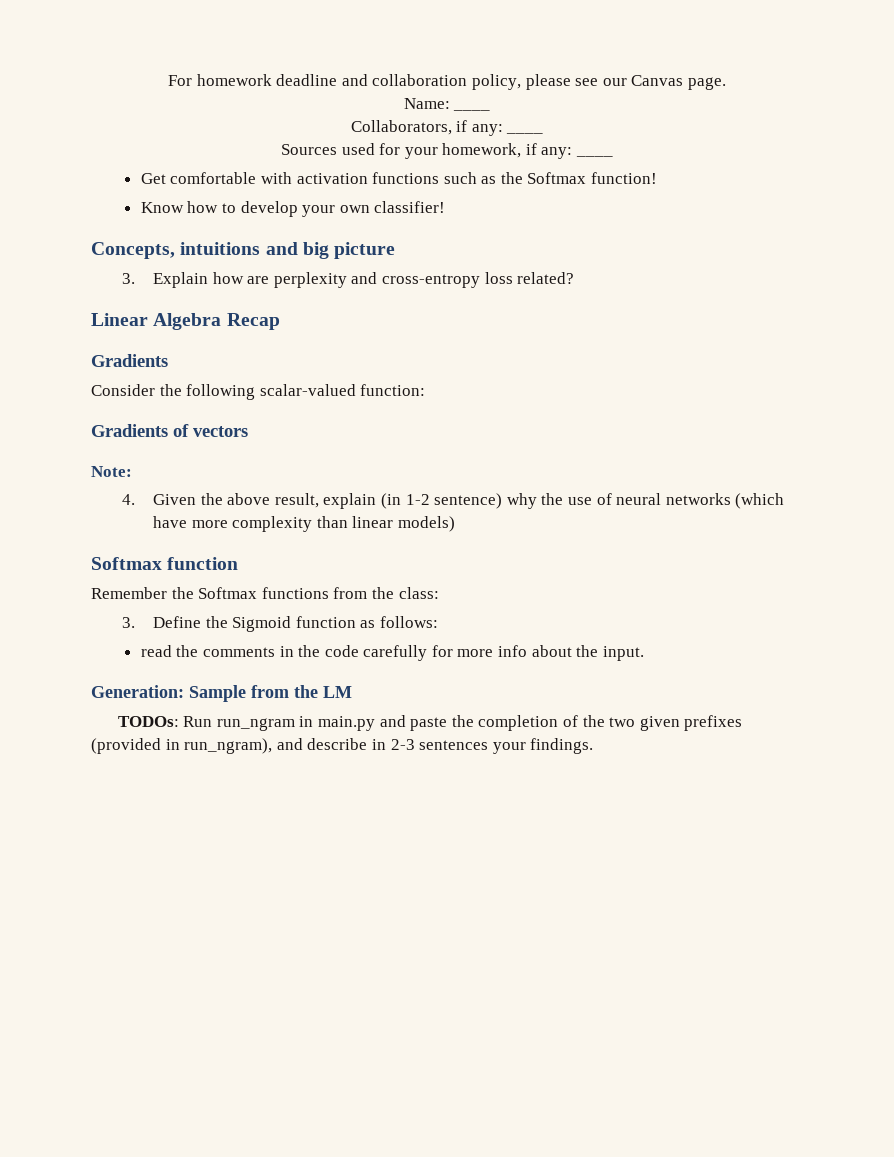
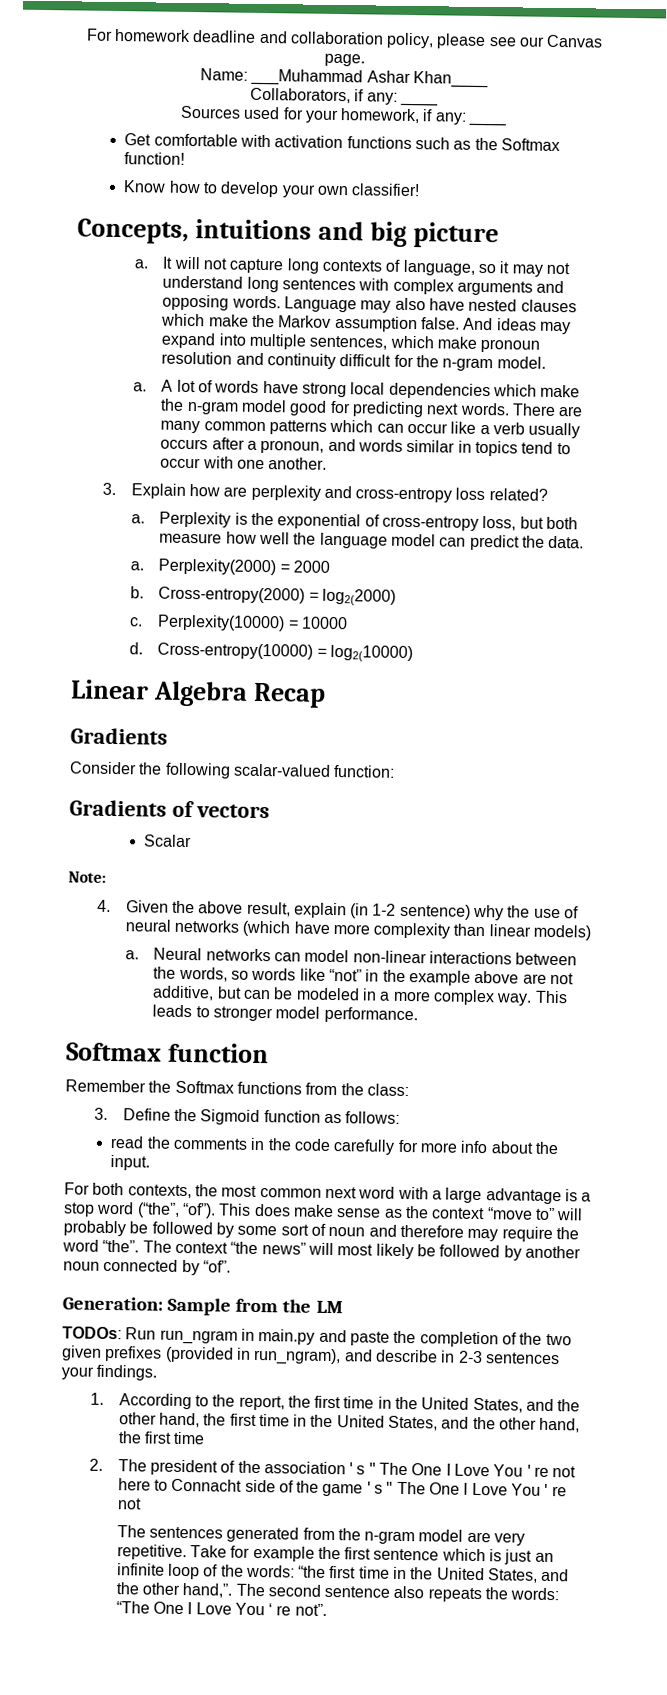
- Name: ____
+ Name: ___Muhammad Ashar Khan____
+ a. It will not capture long contexts of language, so it may not understand long sentences with complex arguments and opposing words. Language may also have nested clauses which make the Markov assumption false. And ideas may expand into multiple sentences, which make pronoun resolution and continuity difficult for the n-gram model.
+ a. A lot of words have strong local dependencies which make the n-gram model good for predicting next words. There are many common patterns which can occur like a verb usually occurs after a pronoun, and words similar in topics tend to occur with one another.
+ a. Perplexity is the exponential of cross-entropy loss, but both measure how well the language model can predict the data.
+ a. Perplexity(2000) = 2000
+ b. Cross-entropy(2000) = log2(2000)
+ c. Perplexity(10000) = 10000
+ d. Cross-entropy(10000) = log2(10000)
+ Scalar
+ a. Neural networks can model non-linear interactions between the words, so words like “not” in the example above are not additive, but can be modeled in a more complex way. This leads to stronger model performance.
+ For both contexts, the most common next word with a large advantage is a stop word (“the”, “of”). This does make sense as the context “move to” will probably be followed by some sort of noun and therefore may require the word “the”. The context “the news” will most likely be followed by another noun connected by “of”.
+ 1. According to the report, the first time in the United States, and the other hand, the first time in the United States, and the other hand, the first time
+ 2. The president of the association ' s " The One I Love You ' re not here to Connacht side of the game ' s " The One I Love You ' re not
+ The sentences generated from the n-gram model are very repetitive. Take for example the first sentence which is just an infinite loop of the words: “the first time in the United States, and the other hand,”. The second sentence also repeats the words: “The One I Love You ‘ re not”.

